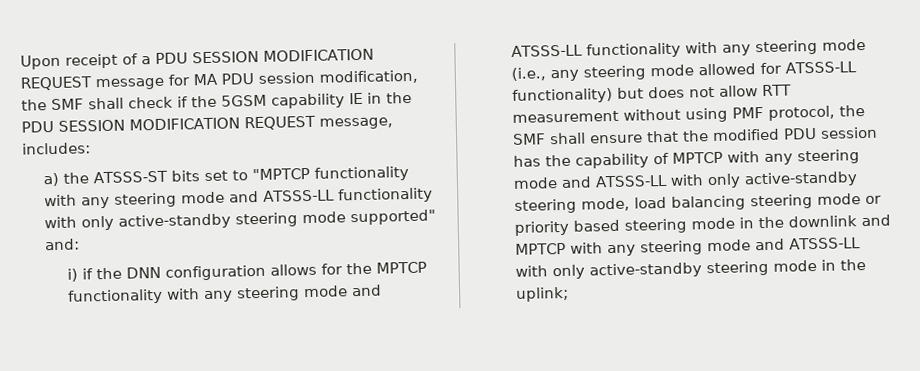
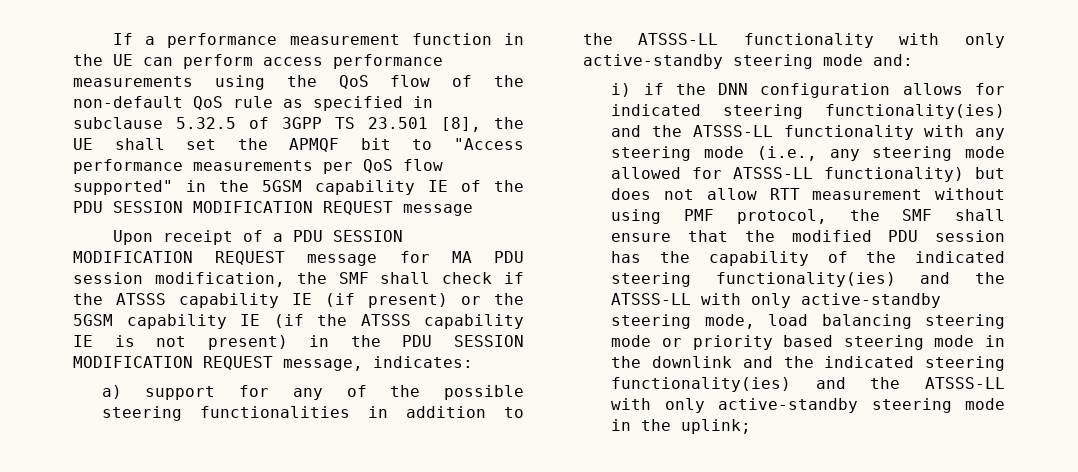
+ If a performance measurement function in the UE can perform access performance measurements using the QoS flow of the non-default QoS rule as specified in subclause 5.32.5 of 3GPP TS 23.501 [8], the UE shall set the APMQF bit to "Access performance measurements per QoS flow supported" in the 5GSM capability IE of the PDU SESSION MODIFICATION REQUEST message
- Upon receipt of a PDU SESSION MODIFICATION REQUEST message for MA PDU session modification, the SMF shall check if the 5GSM capability IE in the PDU SESSION MODIFICATION REQUEST message, includes:
+ Upon receipt of a PDU SESSION MODIFICATION REQUEST message for MA PDU session modification, the SMF shall check if the ATSSS capability IE (if present) or the 5GSM capability IE (if the ATSSS capability IE is not present) in the PDU SESSION MODIFICATION REQUEST message, indicates:
- a) the ATSSS-ST bits set to "MPTCP functionality with any steering mode and ATSSS-LL functionality with only active-standby steering mode supported" and:
+ a) support for any of the possible steering functionalities in addition to the ATSSS-LL functionality with only active-standby steering mode and:
- i) if the DNN configuration allows for the MPTCP functionality with any steering mode and ATSSS-LL functionality with any steering mode (i.e., any steering mode allowed for ATSSS-LL functionality) but does not allow RTT measurement without using PMF protocol, the SMF shall ensure that the modified PDU session has the capability of MPTCP with any steering mode and ATSSS-LL with only active-standby steering mode, load balancing steering mode or priority based steering mode in the downlink and MPTCP with any steering mode and ATSSS-LL with only active-standby steering mode in the uplink;
+ i) if the DNN configuration allows for indicated steering functionality(ies) and the ATSSS-LL functionality with any steering mode (i.e., any steering mode allowed for ATSSS-LL functionality) but does not allow RTT measurement without using PMF protocol, the SMF shall ensure that the modified PDU session has the capability of the indicated steering functionality(ies) and the ATSSS-LL with only active-standby steering mode, load balancing steering mode or priority based steering mode in the downlink and the indicated steering functionality(ies) and the ATSSS-LL with only active-standby steering mode in the uplink;

